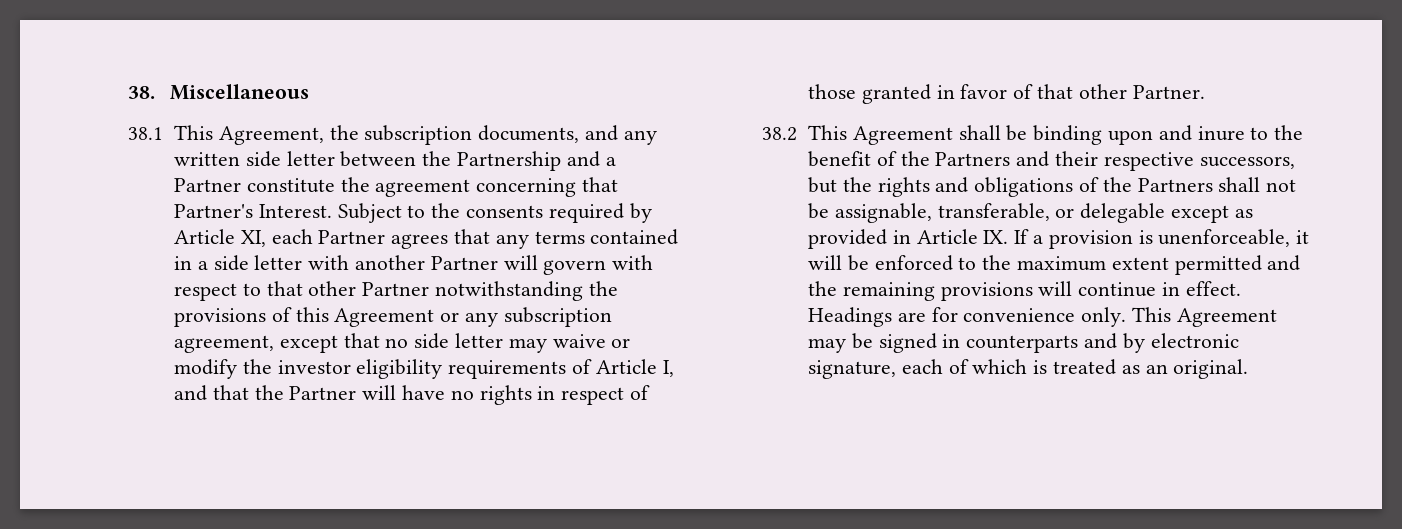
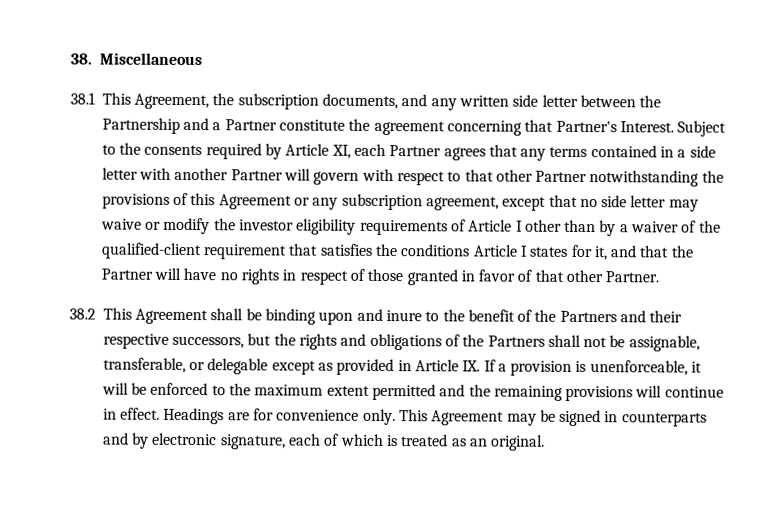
- Subject to the consents required by Article XI, each Partner agrees that any terms contained in a side letter with another Partner will govern with respect to that other Partner notwithstanding the provisions of this Agreement or any subscription agreement, except that no side letter may waive or modify the investor eligibility requirements of Article I, and that the Partner will have no rights in respect of those granted in favor of that other Partner.
+ Subject to the consents required by Article XI, each Partner agrees that any terms contained in a side letter with another Partner will govern with respect to that other Partner notwithstanding the provisions of this Agreement or any subscription agreement, except that no side letter may waive or modify the investor eligibility requirements of Article I other than by a waiver of the qualified-client requirement that satisfies the conditions Article I states for it, and that the Partner will have no rights in respect of those granted in favor of that other Partner.

